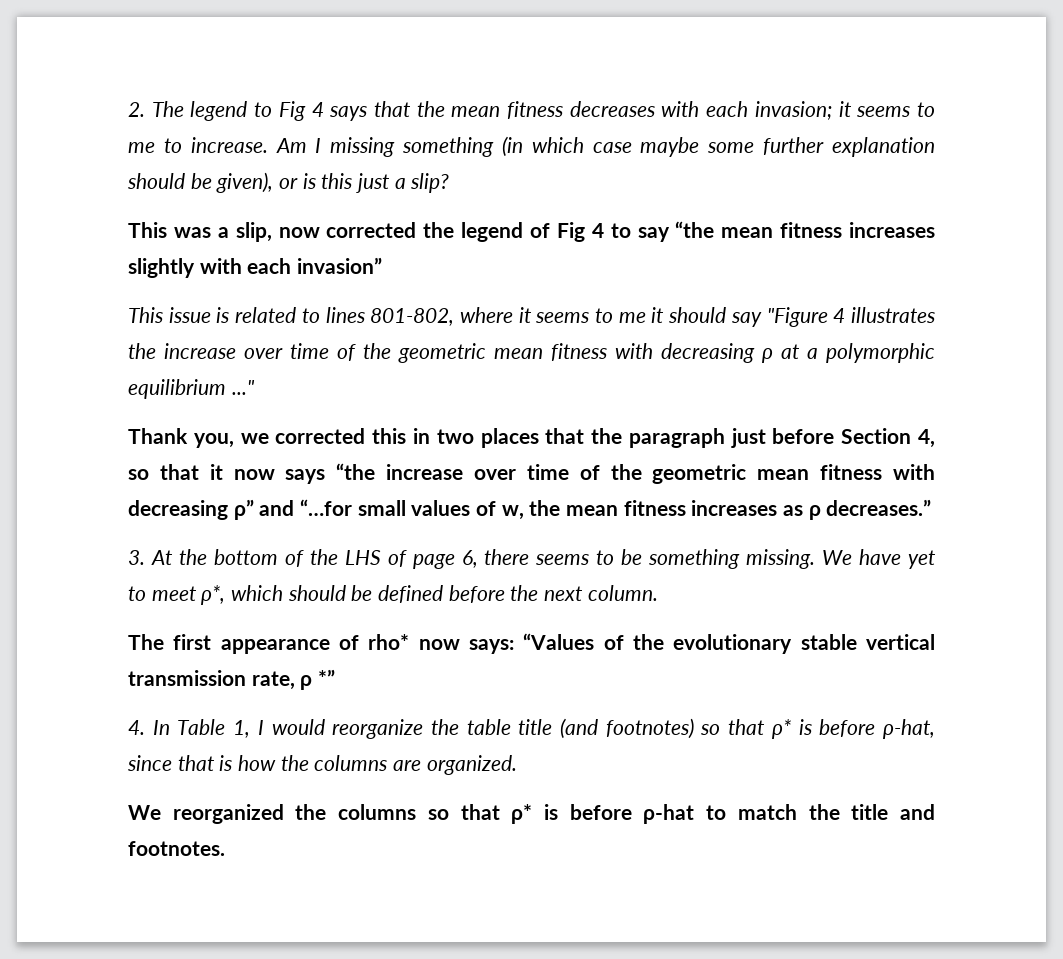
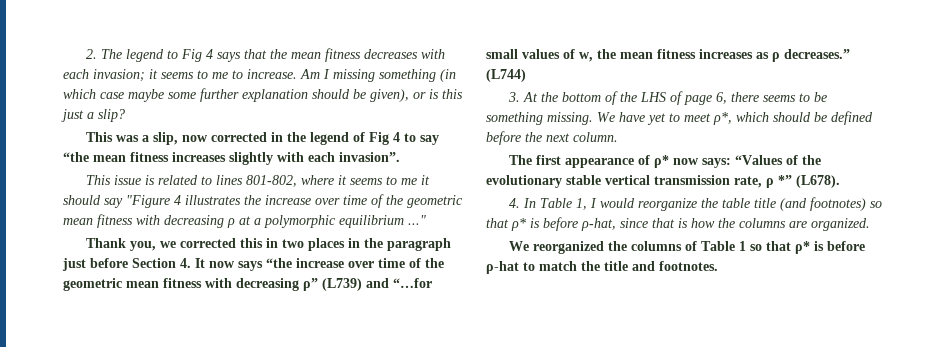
- This was a slip, now corrected the legend of Fig 4 to say “the mean fitness increases slightly with each invasion”
+ This was a slip, now corrected in the legend of Fig 4 to say “the mean fitness increases slightly with each invasion”.
- Thank you, we corrected this in two places that the paragraph just before Section 4, so that it now says “the increase over time of the geometric mean fitness with decreasing ρ” and “…for small values of w, the mean fitness increases as ρ decreases.”
+ Thank you, we corrected this in two places in the paragraph just before Section 4. It now says “the increase over time of the geometric mean fitness with decreasing ρ” (L739) and “…for small values of w, the mean fitness increases as ρ decreases.” (L744)
- The first appearance of rho* now says: “Values of the evolutionary stable vertical transmission rate, ρ *”
+ The first appearance of ρ* now says: “Values of the evolutionary stable vertical transmission rate, ρ *” (L678).
- We reorganized the columns so that ρ* is before ρ-hat to match the title and footnotes.
+ We reorganized the columns of Table 1 so that ρ* is before ρ-hat to match the title and footnotes.

